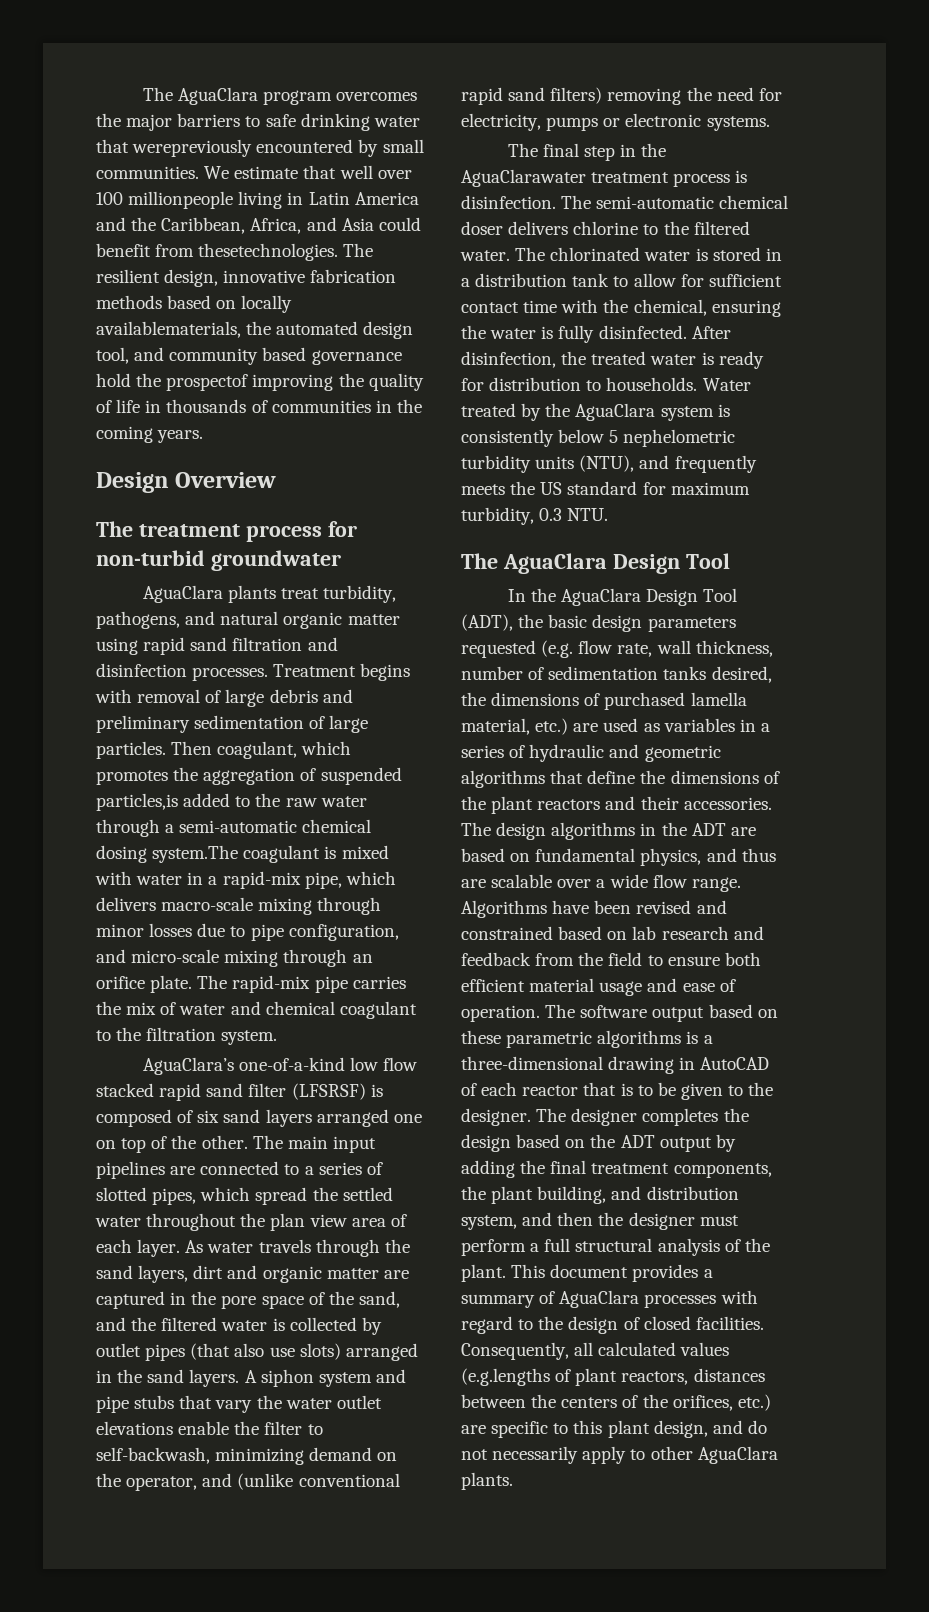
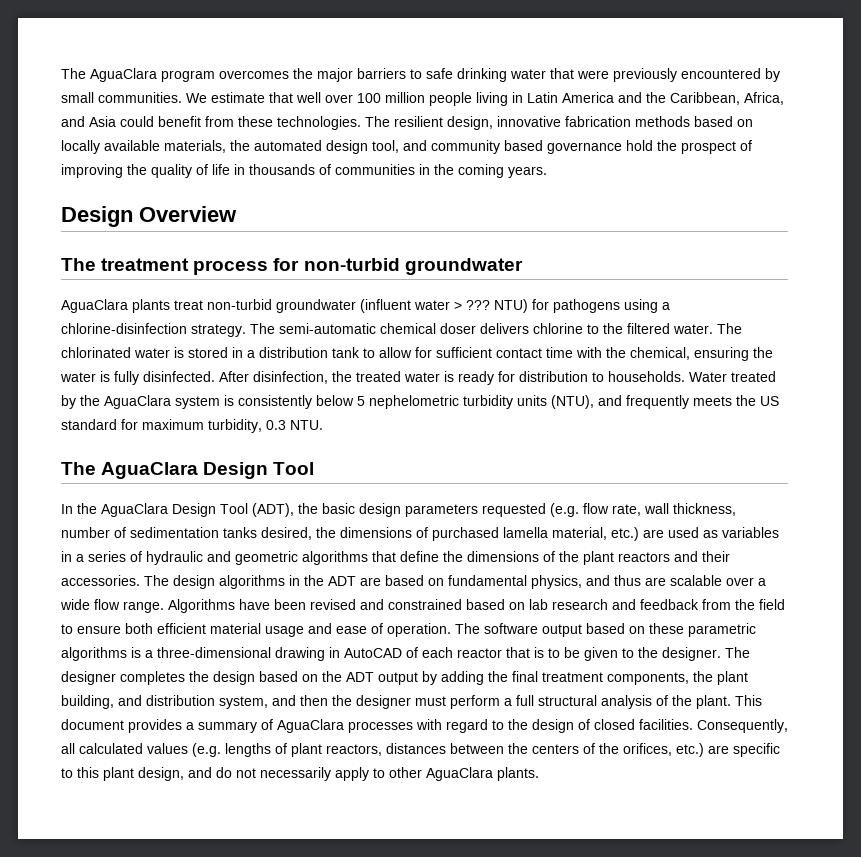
- The AguaClara program overcomes the major barriers to safe drinking water that werepreviously encountered by small communities.
+ The AguaClara program overcomes the major barriers to safe drinking water that were previously encountered by small communities.
- We estimate that well over 100 millionpeople living in Latin America and the Caribbean, Africa, and Asia could benefit from thesetechnologies.
+ We estimate that well over 100 million people living in Latin America and the Caribbean, Africa, and Asia could benefit from these technologies.
- The resilient design, innovative fabrication methods based on locally availablematerials, the automated design tool, and community based governance hold the prospectof improving the quality of life in thousands of communities in the coming years.
+ The resilient design, innovative fabrication methods based on locally available materials, the automated design tool, and community based governance hold the prospect of improving the quality of life in thousands of communities in the coming years.
- AguaClara plants treat turbidity, pathogens, and natural organic matter using rapid sand filtration and disinfection processes. Treatment begins with removal of large debris and preliminary sedimentation of large particles. Then coagulant, which promotes the aggregation of suspended particles,is added to the raw water through a semi-automatic chemical dosing system.The coagulant is mixed with water in a rapid-mix pipe, which delivers macro-scale mixing through minor losses due to pipe configuration, and micro-scale mixing through an orifice plate. The rapid-mix pipe carries the mix of water and chemical coagulant to the filtration system.
- AguaClara’s one-of-a-kind low flow stacked rapid sand filter (LFSRSF) is composed of six sand layers arranged one on top of the other. The main input pipelines are connected to a series of slotted pipes, which spread the settled water throughout the plan view area of each layer. As water travels through the sand layers, dirt and organic matter are captured in the pore space of the sand, and the filtered water is collected by outlet pipes (that also use slots) arranged in the sand layers. A siphon system and pipe stubs that vary the water outlet elevations enable the filter to self-backwash, minimizing demand on the operator, and (unlike conventional rapid sand filters) removing the need for electricity, pumps or electronic systems.
- The final step in the AguaClarawater treatment process is disinfection.
+ AguaClara plants treat non-turbid groundwater (influent water > ??? NTU) for pathogens using a chlorine-disinfection strategy.
- Consequently, all calculated values (e.g.lengths of plant reactors, distances between the centers of the orifices, etc.) are specific to this plant design, and do not necessarily apply to other AguaClara plants.
+ Consequently, all calculated values (e.g. lengths of plant reactors, distances between the centers of the orifices, etc.) are specific to this plant design, and do not necessarily apply to other AguaClara plants.

